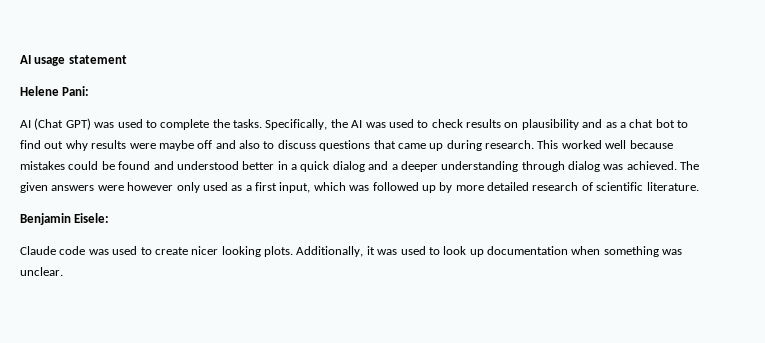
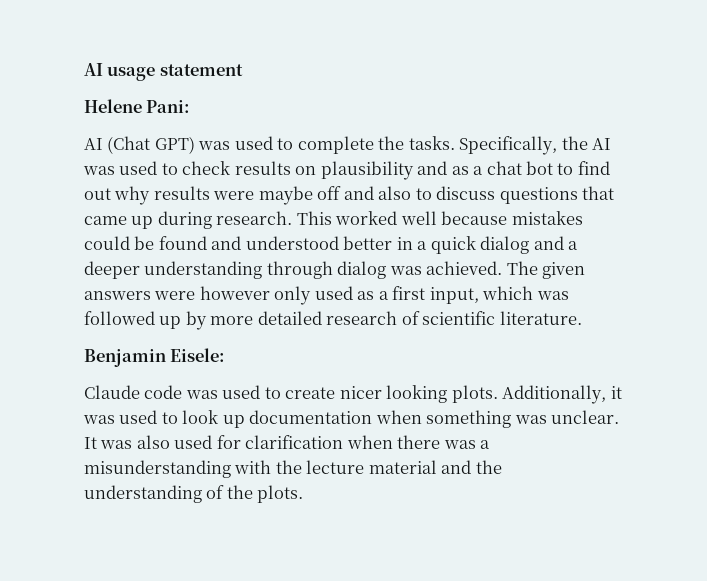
+ It was also used for clarification when there was a misunderstanding with the lecture material and the understanding of the plots.

